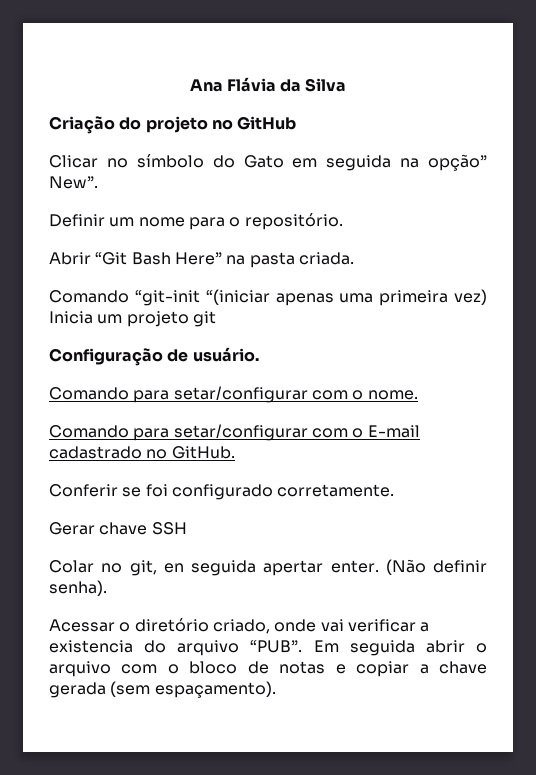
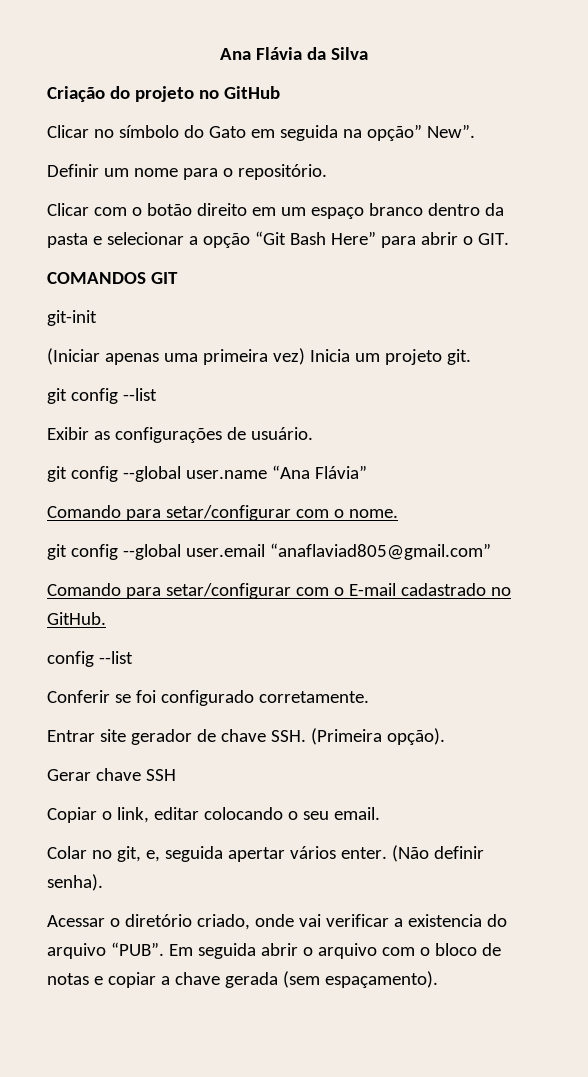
- Abrir “Git Bash Here” na pasta criada.
- Comando “git-init “(iniciar apenas uma primeira vez) Inicia um projeto git
- Configuração de usuário.
+ Clicar com o botão direito em um espaço branco dentro da pasta e selecionar a opção “Git Bash Here” para abrir o GIT.
+ COMANDOS GIT
+ git-init
+ (Iniciar apenas uma primeira vez) Inicia um projeto git.
+ git config --list
+ Exibir as configurações de usuário.
+ git config --global user.name “Ana Flávia”
+ git config --global user.email “anaflaviad805@gmail.com”
  Comando para setar/configurar com o E-mail cadastrado no GitHub.
+ config --list
+ Entrar site gerador de chave SSH. (Primeira opção).
  Gerar chave SSH
+ Copiar o link, editar colocando o seu email.
- Colar no git, en seguida apertar enter.
+ Colar no git, e, seguida apertar vários enter.

